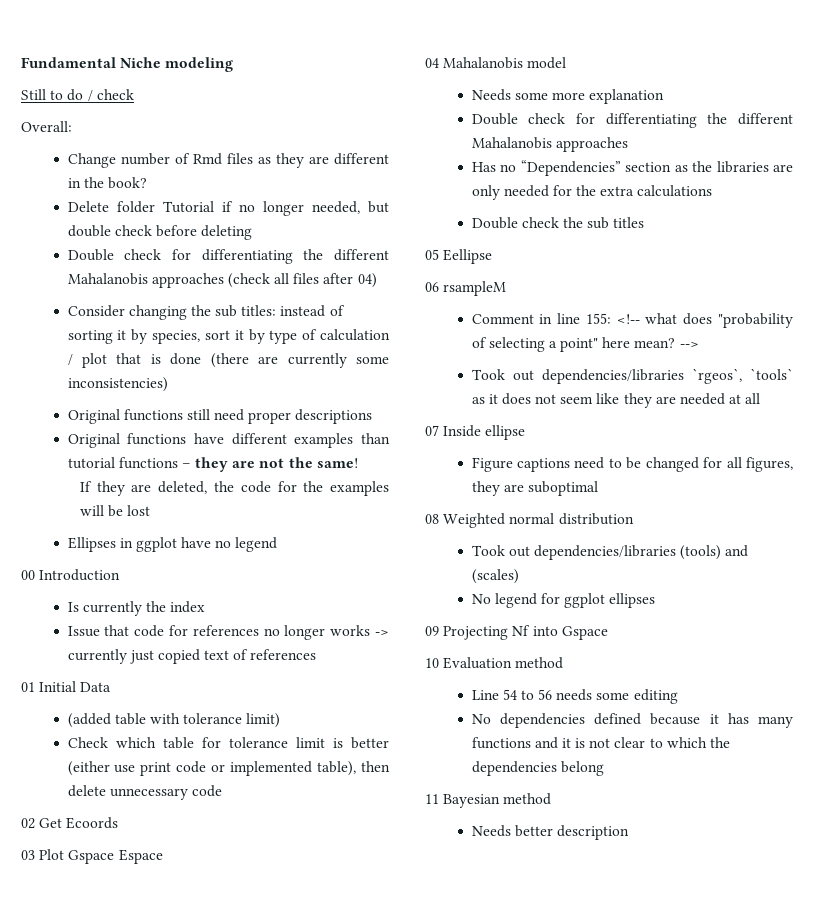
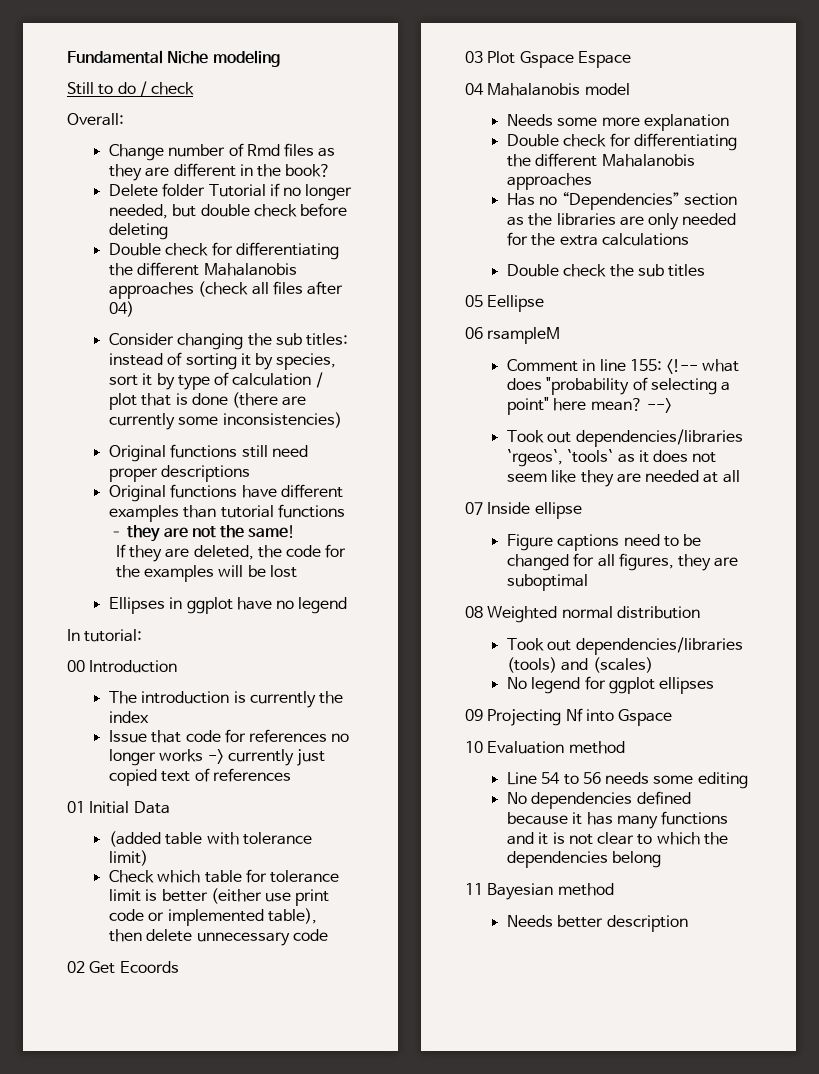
+ In tutorial:
- Is currently the index
+ The introduction is currently the index

